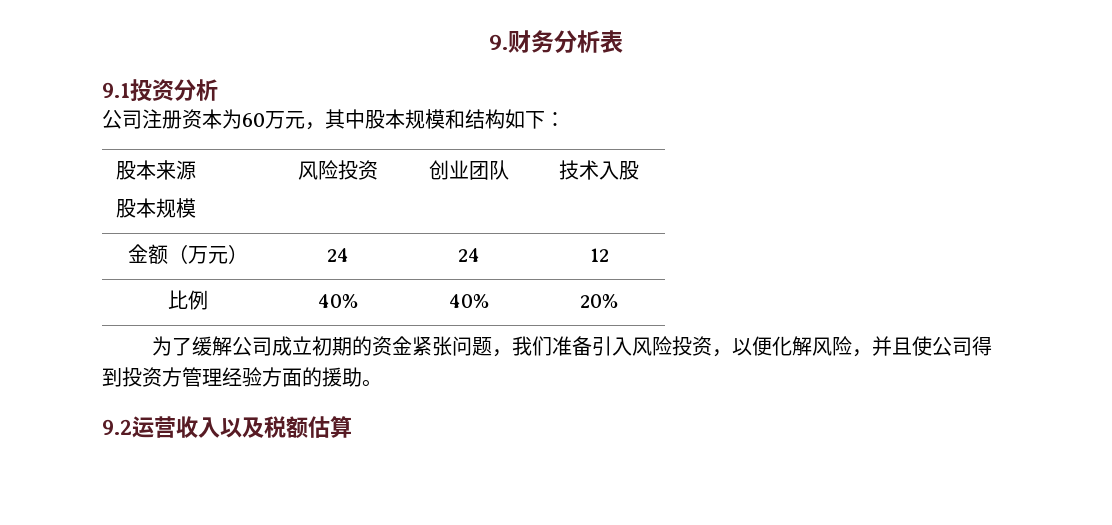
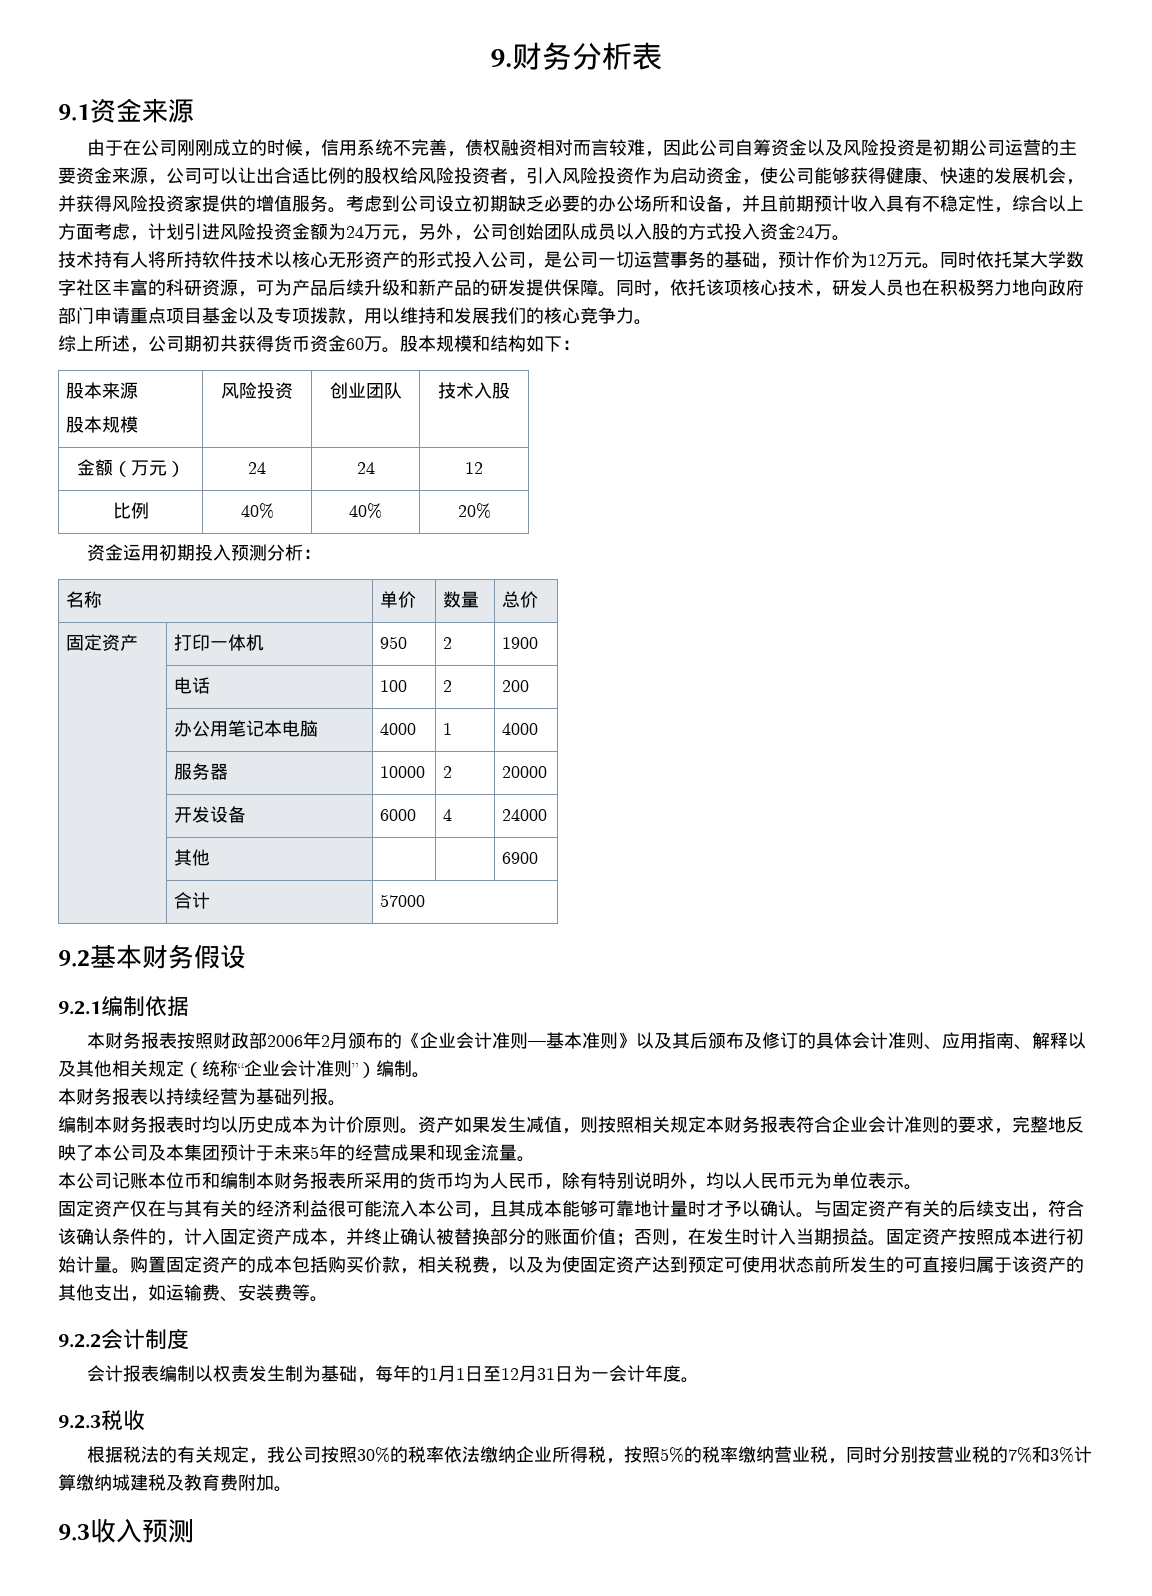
- 9.1投资分析
- 公司注册资本为60万元，其中股本规模和结构如下：
+ 9.1资金来源
+ 由于在公司刚刚成立的时候，信用系统不完善，债权融资相对而言较难，因此公司自筹资金以及风险投资是初期公司运营的主要资金来源，公司可以让出合适比例的股权给风险投资者，引入风险投资作为启动资金，使公司能够获得健康、快速的发展机会，并获得风险投资家提供的增值服务。考虑到公司设立初期缺乏必要的办公场所和设备，并且前期预计收入具有不稳定性，综合以上方面考虑，计划引进风险投资金额为24万元，另外，公司创始团队成员以入股的方式投入资金24万。
+ 技术持有人将所持软件技术以核心无形资产的形式投入公司，是公司一切运营事务的基础，预计作价为12万元。同时依托某大学数字社区丰富的科研资源，可为产品后续升级和新产品的研发提供保障。同时，依托该项核心技术，研发人员也在积极努力地向政府部门申请重点项目基金以及专项拨款，用以维持和发展我们的核心竞争力。
+ 综上所述，公司期初共获得货币资金60万。股本规模和结构如下：
- 为了缓解公司成立初期的资金紧张问题，我们准备引入风险投资，以便化解风险，并且使公司得到投资方管理经验方面的援助。
- 9.2运营收入以及税额估算
+ 资金运用初期投入预测分析：
+ 名称 | 单价 | 数量 | 总价
+ 固定资产 | 打印一体机 | 950 | 2 | 1900
+ | 电话 | 100 | 2 | 200
+ | 办公用笔记本电脑 | 4000 | 1 | 4000
+ | 服务器 | 10000 | 2 | 20000
+ | 开发设备 | 6000 | 4 | 24000
+ | 其他 | | | 6900
+ | 合计 | 57000
+ 9.2基本财务假设
+ 9.2.1编制依据
+ 本财务报表按照财政部2006年2月颁布的《企业会计准则—基本准则》以及其后颁布及修订的具体会计准则、应用指南、解释以及其他相关规定（统称“企业会计准则”）编制。
+ 本财务报表以持续经营为基础列报。
+ 编制本财务报表时均以历史成本为计价原则。资产如果发生减值，则按照相关规定本财务报表符合企业会计准则的要求，完整地反映了本公司及本集团预计于未来5年的经营成果和现金流量。
+ 本公司记账本位币和编制本财务报表所采用的货币均为人民币，除有特别说明外，均以人民币元为单位表示。
+ 固定资产仅在与其有关的经济利益很可能流入本公司，且其成本能够可靠地计量时才予以确认。与固定资产有关的后续支出，符合该确认条件的，计入固定资产成本，并终止确认被替换部分的账面价值；否则，在发生时计入当期损益。固定资产按照成本进行初始计量。购置固定资产的成本包括购买价款，相关税费，以及为使固定资产达到预定可使用状态前所发生的可直接归属于该资产的其他支出，如运输费、安装费等。
+ 9.2.2会计制度
+ 会计报表编制以权责发生制为基础，每年的1月1日至12月31日为一会计年度。
+ 9.2.3税收
+ 根据税法的有关规定，我公司按照30%的税率依法缴纳企业所得税，按照5%的税率缴纳营业税，同时分别按营业税的7%和3%计算缴纳城建税及教育费附加。
+ 9.3收入预测

